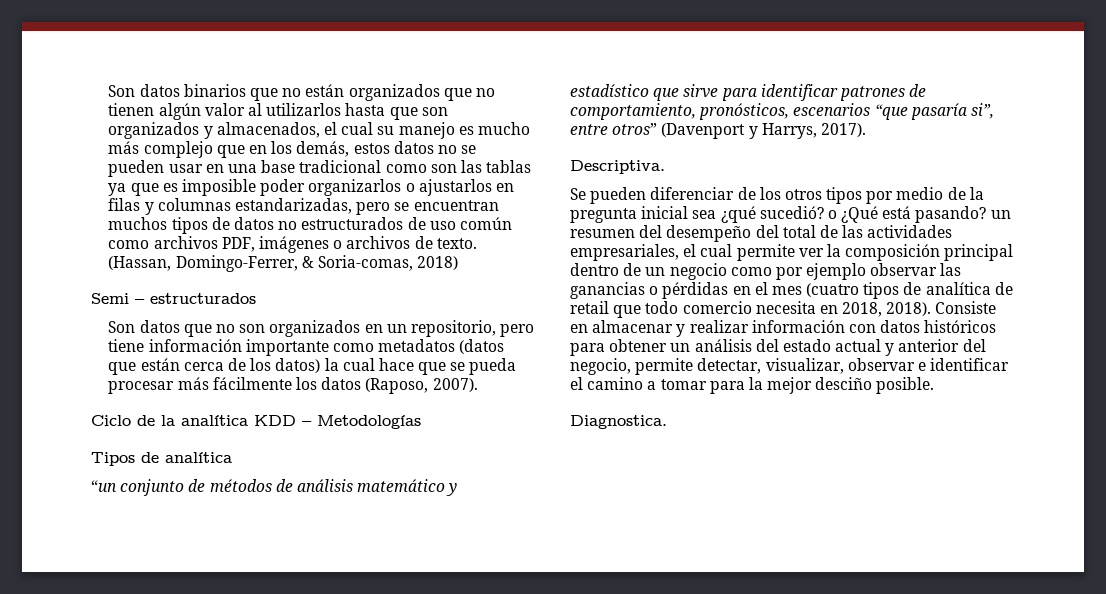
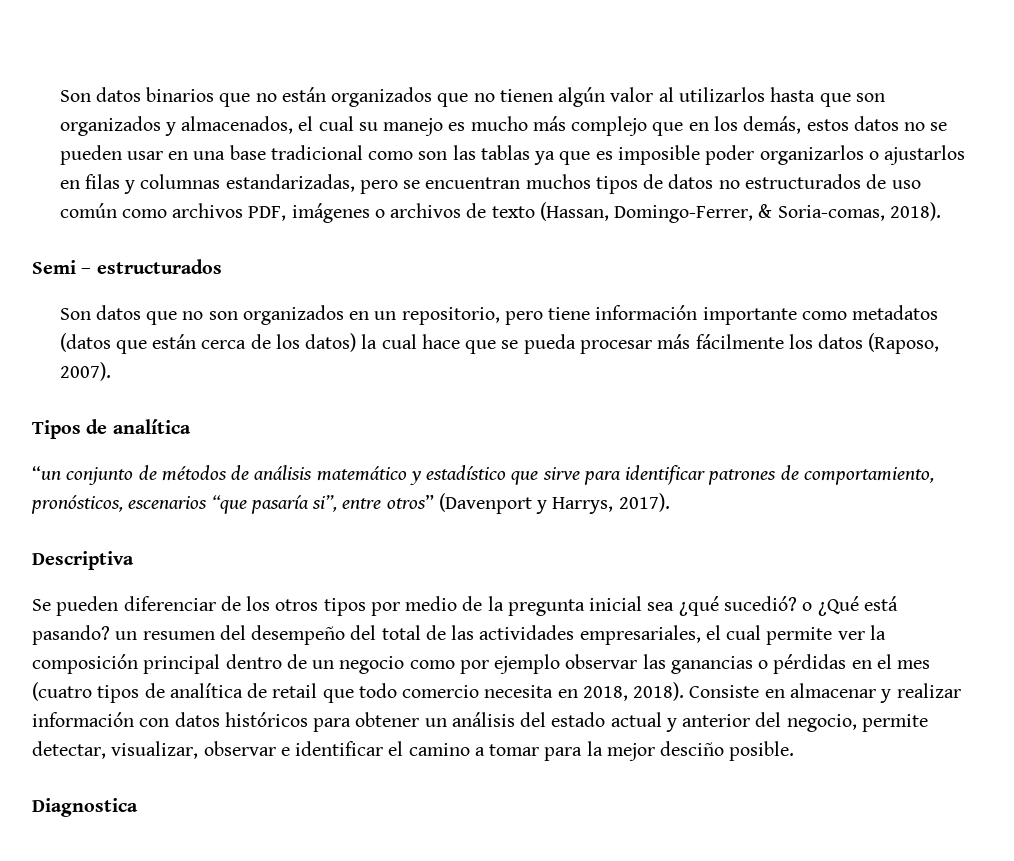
- Son datos binarios que no están organizados que no tienen algún valor al utilizarlos hasta que son organizados y almacenados, el cual su manejo es mucho más complejo que en los demás, estos datos no se pueden usar en una base tradicional como son las tablas ya que es imposible poder organizarlos o ajustarlos en filas y columnas estandarizadas, pero se encuentran muchos tipos de datos no estructurados de uso común como archivos PDF, imágenes o archivos de texto. (Hassan, Domingo-Ferrer, & Soria-comas, 2018)
+ Son datos binarios que no están organizados que no tienen algún valor al utilizarlos hasta que son organizados y almacenados, el cual su manejo es mucho más complejo que en los demás, estos datos no se pueden usar en una base tradicional como son las tablas ya que es imposible poder organizarlos o ajustarlos en filas y columnas estandarizadas, pero se encuentran muchos tipos de datos no estructurados de uso común como archivos PDF, imágenes o archivos de texto (Hassan, Domingo-Ferrer, & Soria-comas, 2018).
- Ciclo de la analítica KDD – Metodologías
- Descriptiva.
+ Descriptiva
- Diagnostica.
+ Diagnostica

